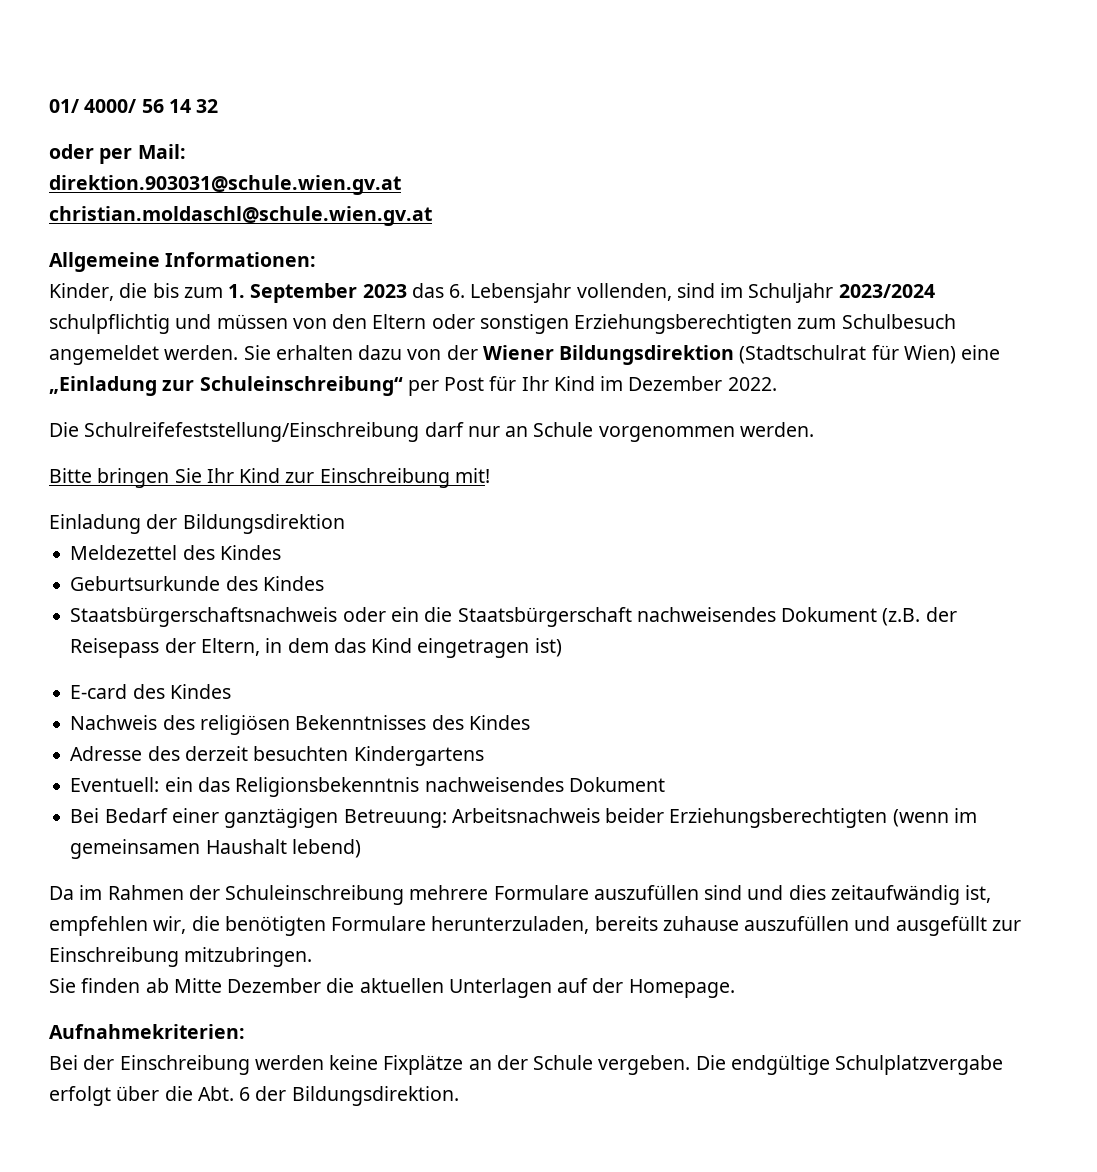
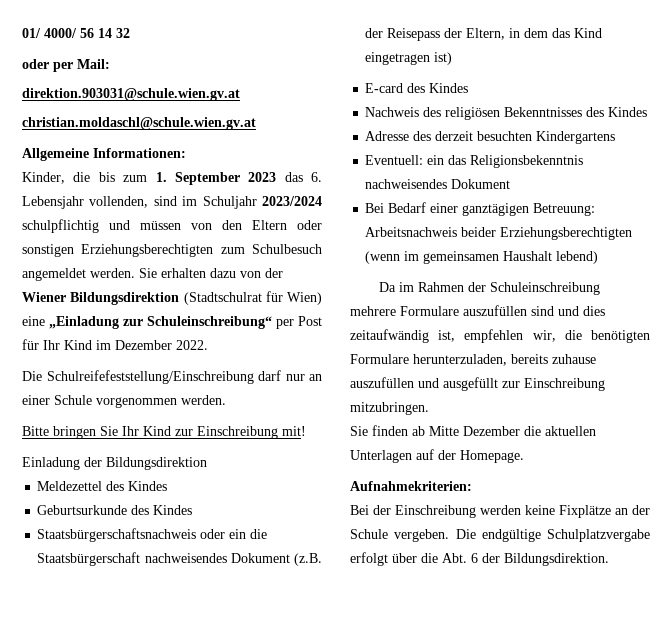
- Die Schulreifefeststellung/Einschreibung darf nur an Schule vorgenommen werden.
+ Die Schulreifefeststellung/Einschreibung darf nur an einer Schule vorgenommen werden.

